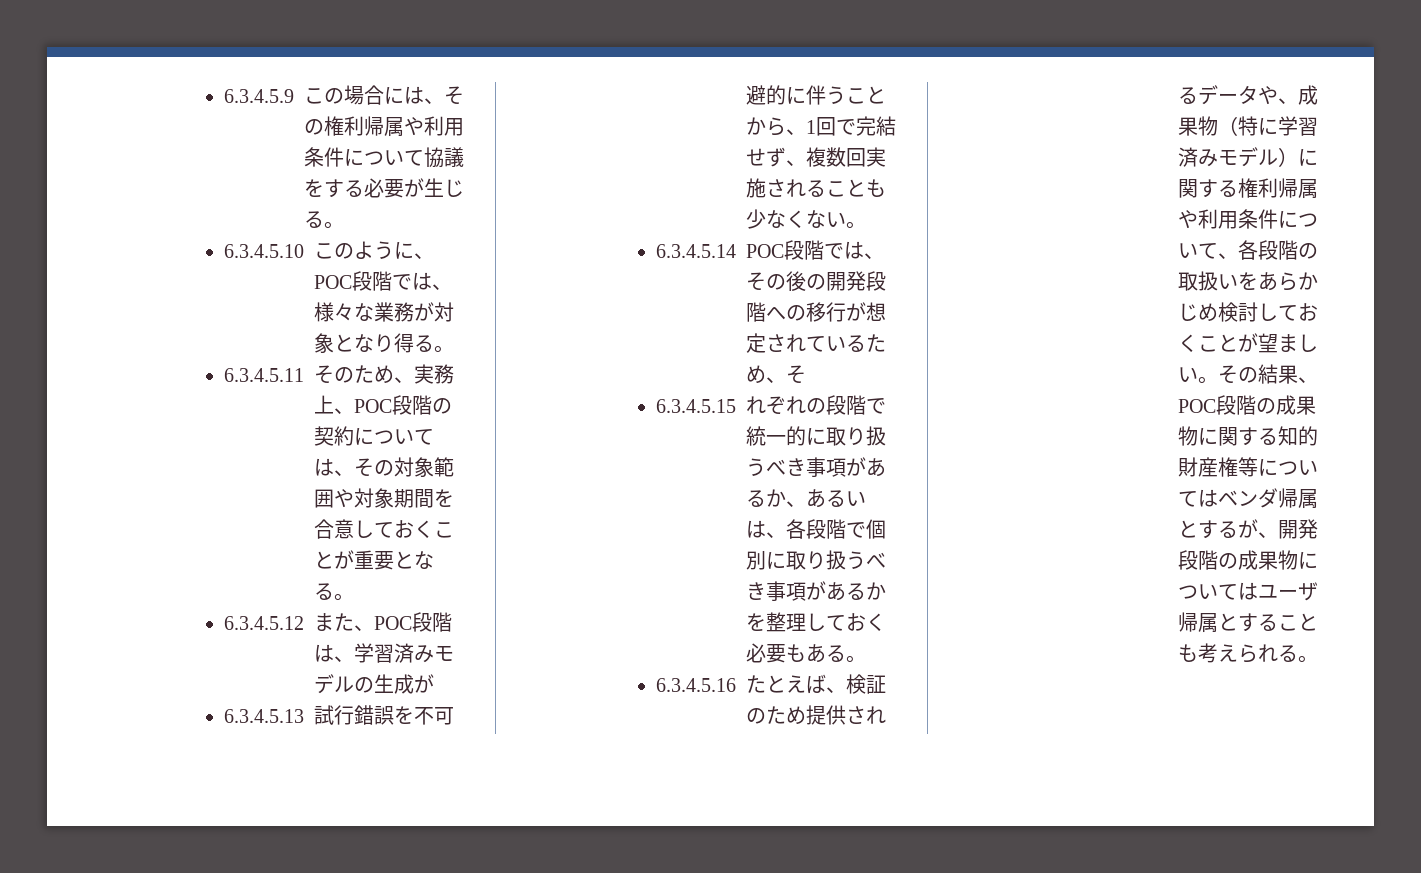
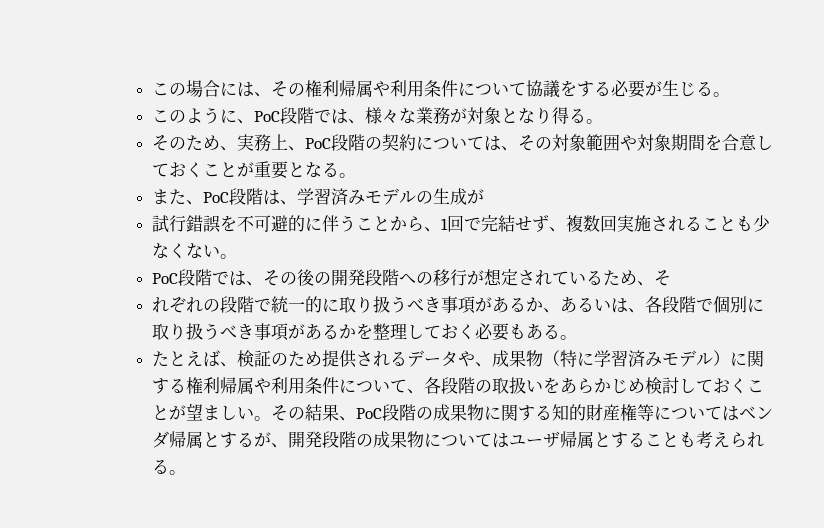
- 6.3.4.5.9この場合には、その権利帰属や利用条件について協議をする必要が生じる。
+ この場合には、その権利帰属や利用条件について協議をする必要が生じる。
- 6.3.4.5.10このように、POC段階では、様々な業務が対象となり得る。
+ このように、PoC段階では、様々な業務が対象となり得る。
- 6.3.4.5.11そのため、実務上、POC段階の契約については、その対象範囲や対象期間を合意しておくことが重要となる。
+ そのため、実務上、PoC段階の契約については、その対象範囲や対象期間を合意しておくことが重要となる。
- 6.3.4.5.12また、POC段階は、学習済みモデルの生成が
+ また、PoC段階は、学習済みモデルの生成が
- 6.3.4.5.13試行錯誤を不可避的に伴うことから、1回で完結せず、複数回実施されることも少なくない。
+ 試行錯誤を不可避的に伴うことから、1回で完結せず、複数回実施されることも少なくない。
- 6.3.4.5.14 POC段階では、その後の開発段階への移行が想定されているため、そ
+ PoC段階では、その後の開発段階への移行が想定されているため、そ
- 6.3.4.5.15れぞれの段階で統一的に取り扱うべき事項があるか、あるいは、各段階で個別に取り扱うべき事項があるかを整理しておく必要もある。
+ れぞれの段階で統一的に取り扱うべき事項があるか、あるいは、各段階で個別に取り扱うべき事項があるかを整理しておく必要もある。
- 6.3.4.5.16たとえば、検証のため提供されるデータや、成果物（特に学習済みモデル）に関する権利帰属や利用条件について、各段階の取扱いをあらかじめ検討しておくことが望ましい。
+ たとえば、検証のため提供されるデータや、成果物（特に学習済みモデル）に関する権利帰属や利用条件について、各段階の取扱いをあらかじめ検討しておくことが望ましい。
- その結果、POC段階の成果物に関する知的財産権等についてはベンダ帰属とするが、開発段階の成果物についてはユーザ帰属とすることも考えられる。
+ その結果、PoC段階の成果物に関する知的財産権等についてはベンダ帰属とするが、開発段階の成果物についてはユーザ帰属とすることも考えられる。

